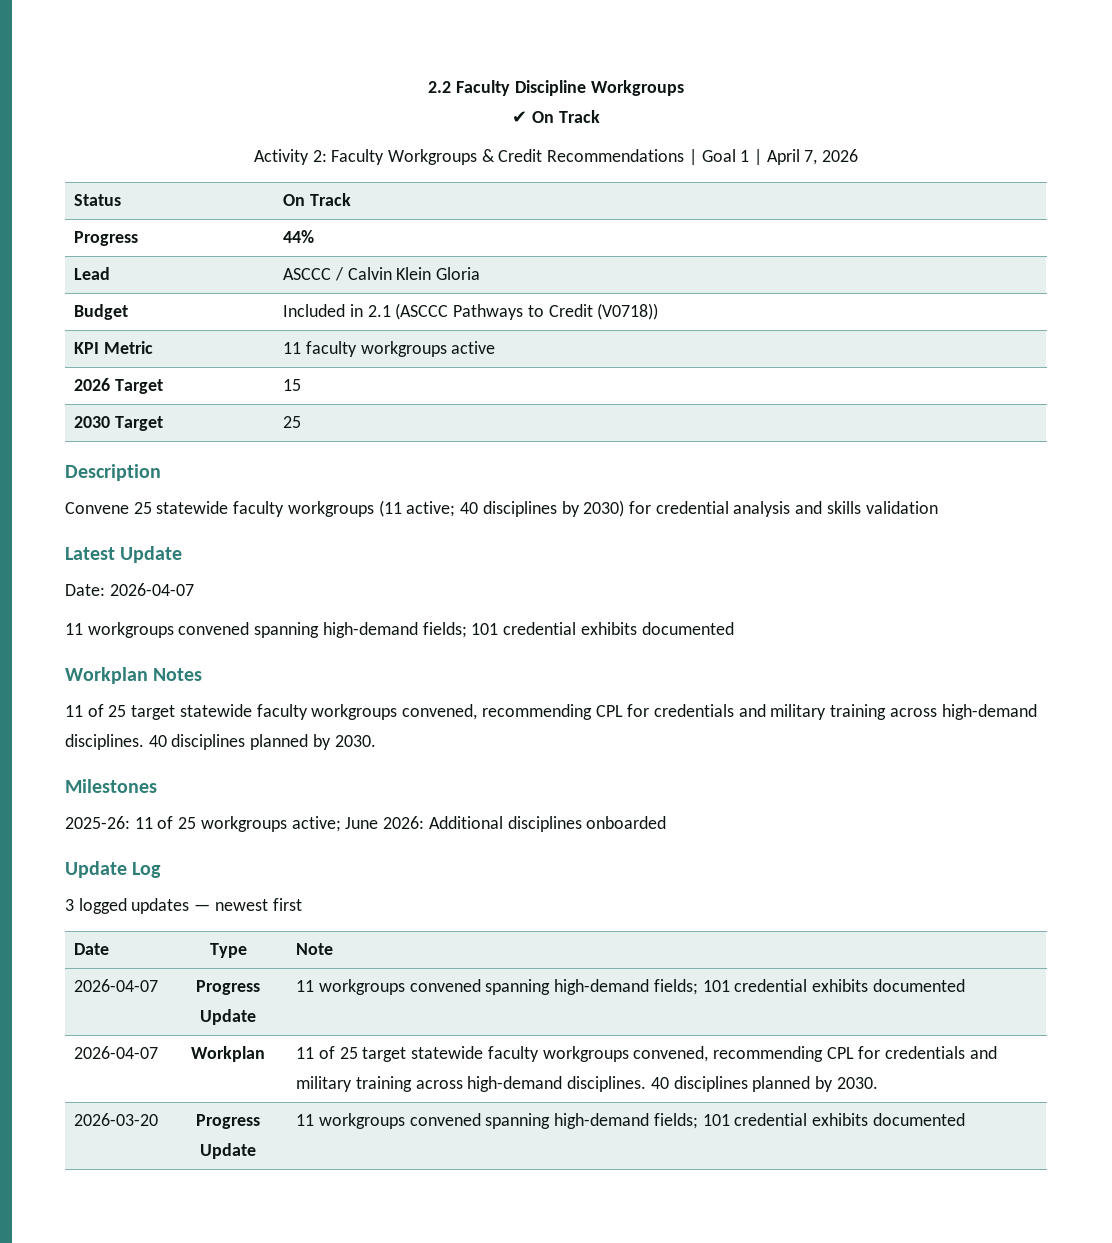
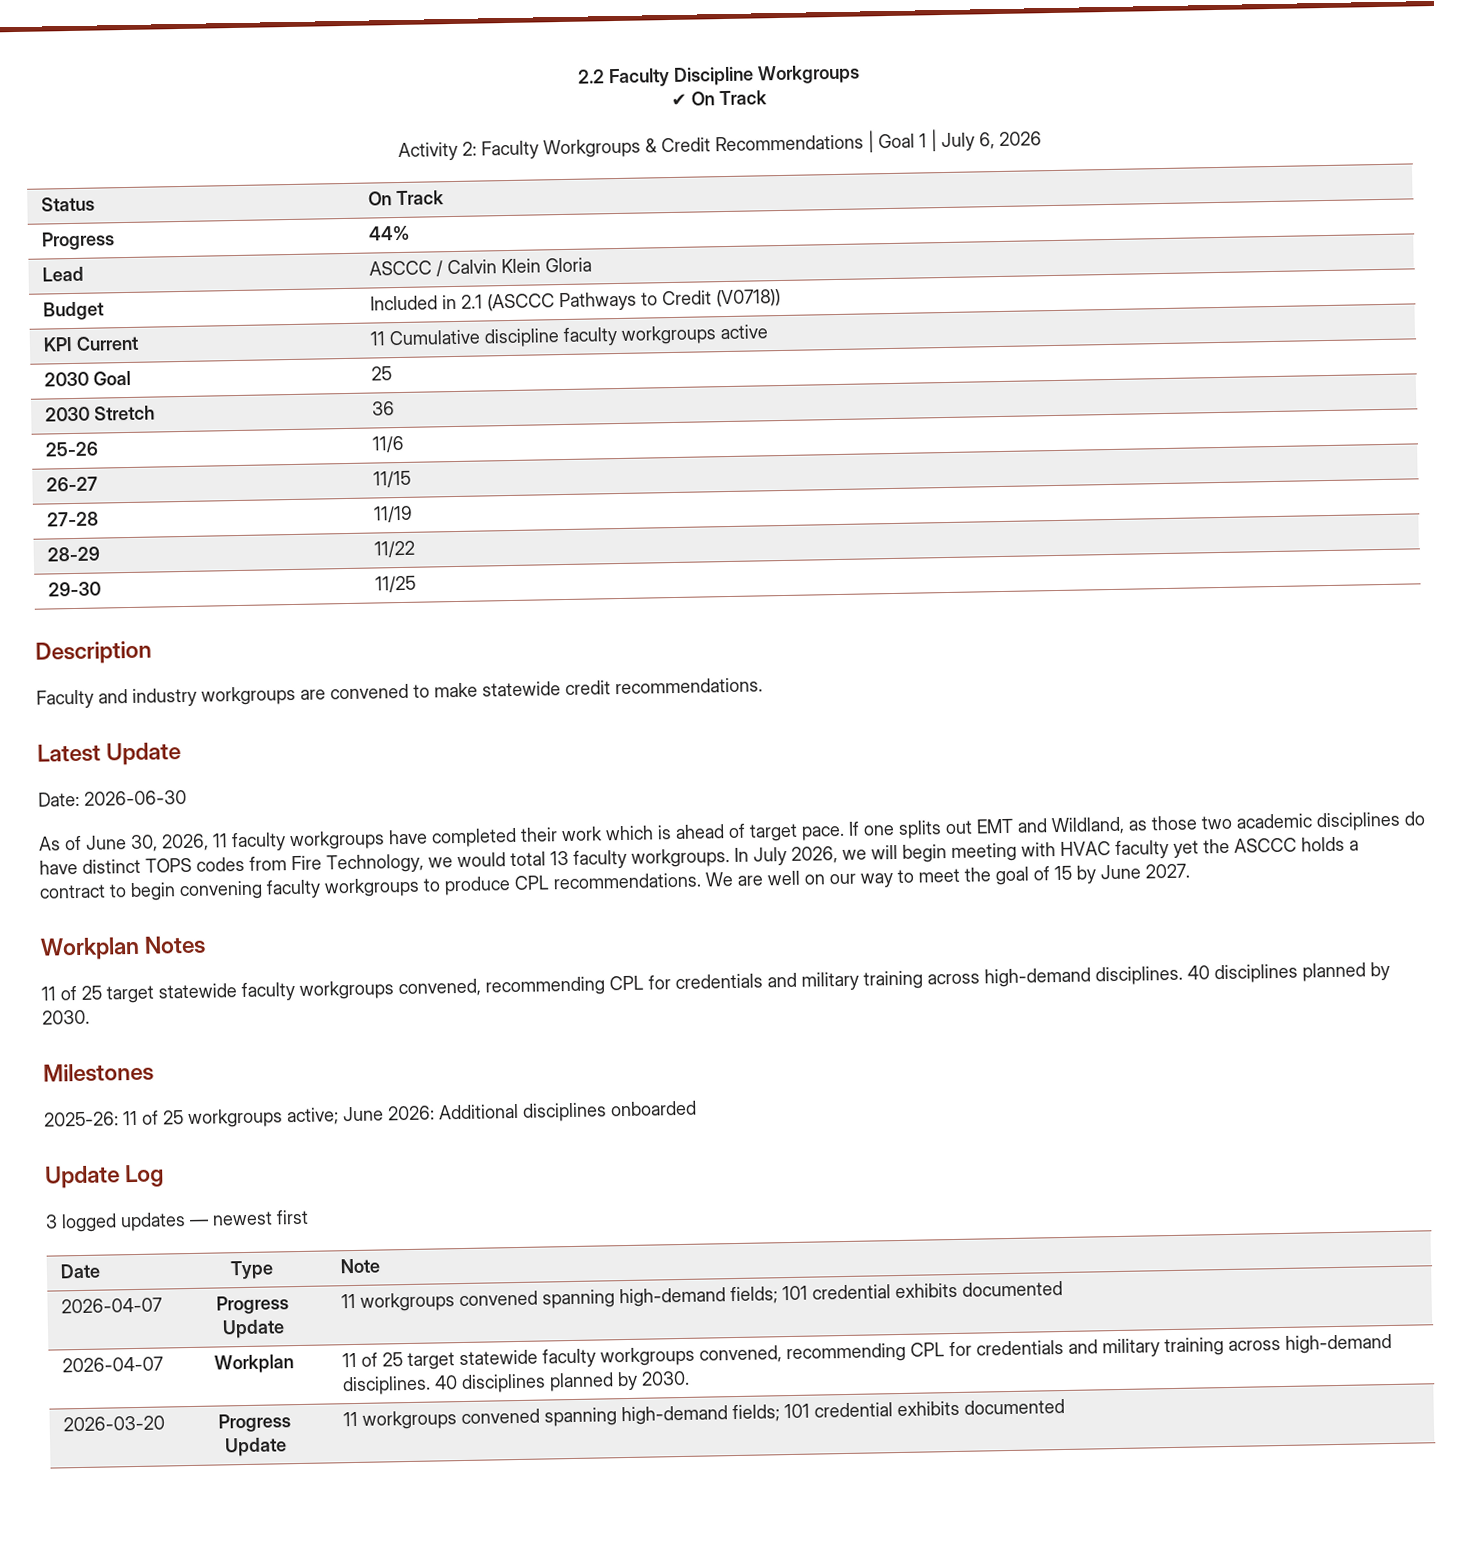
- Activity 2: Faculty Workgroups & Credit Recommendations | Goal 1 | April 7, 2026
+ Activity 2: Faculty Workgroups & Credit Recommendations | Goal 1 | July 6, 2026
- KPI Metric | 11 faculty workgroups active
+ KPI Current | 11 Cumulative discipline faculty workgroups active
- 2026 Target | 15
- 2030 Target | 25
+ 2030 Goal | 25
+ 2030 Stretch | 36
+ 25-26 | 11/6
+ 26-27 | 11/15
+ 27-28 | 11/19
+ 28-29 | 11/22
+ 29-30 | 11/25
  Description
- Convene 25 statewide faculty workgroups (11 active; 40 disciplines by 2030) for credential analysis and skills validation
+ Faculty and industry workgroups are convened to make statewide credit recommendations.
  Latest Update
- Date: 2026-04-07
- 11 workgroups convened spanning high-demand fields; 101 credential exhibits documented
+ Date: 2026-06-30
+ As of June 30, 2026, 11 faculty workgroups have completed their work which is ahead of target pace. If one splits out EMT and Wildland, as those two academic disciplines do have distinct TOPS codes from Fire Technology, we would total 13 faculty workgroups. In July 2026, we will begin meeting with HVAC faculty yet the ASCCC holds a contract to begin convening faculty workgroups to produce CPL recommendations. We are well on our way to meet the goal of 15 by June 2027.

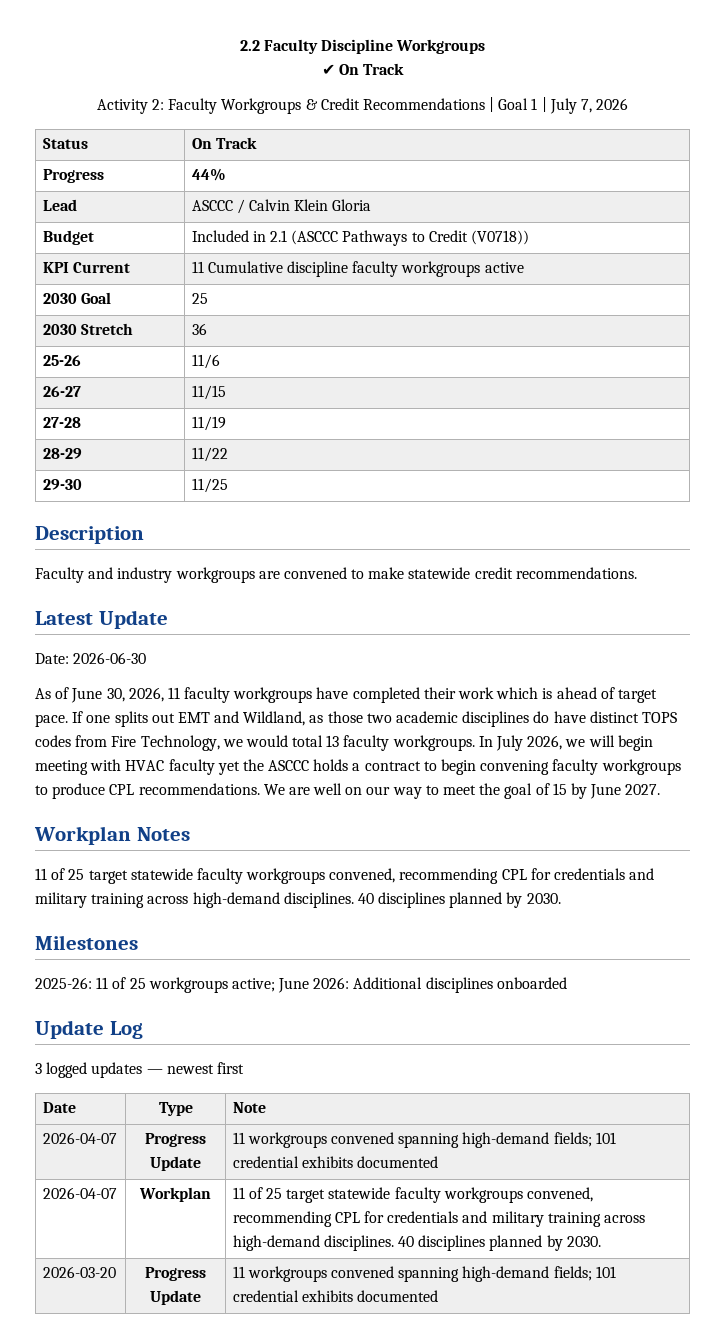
- Activity 2: Faculty Workgroups & Credit Recommendations | Goal 1 | July 6, 2026
+ Activity 2: Faculty Workgroups & Credit Recommendations | Goal 1 | July 7, 2026

